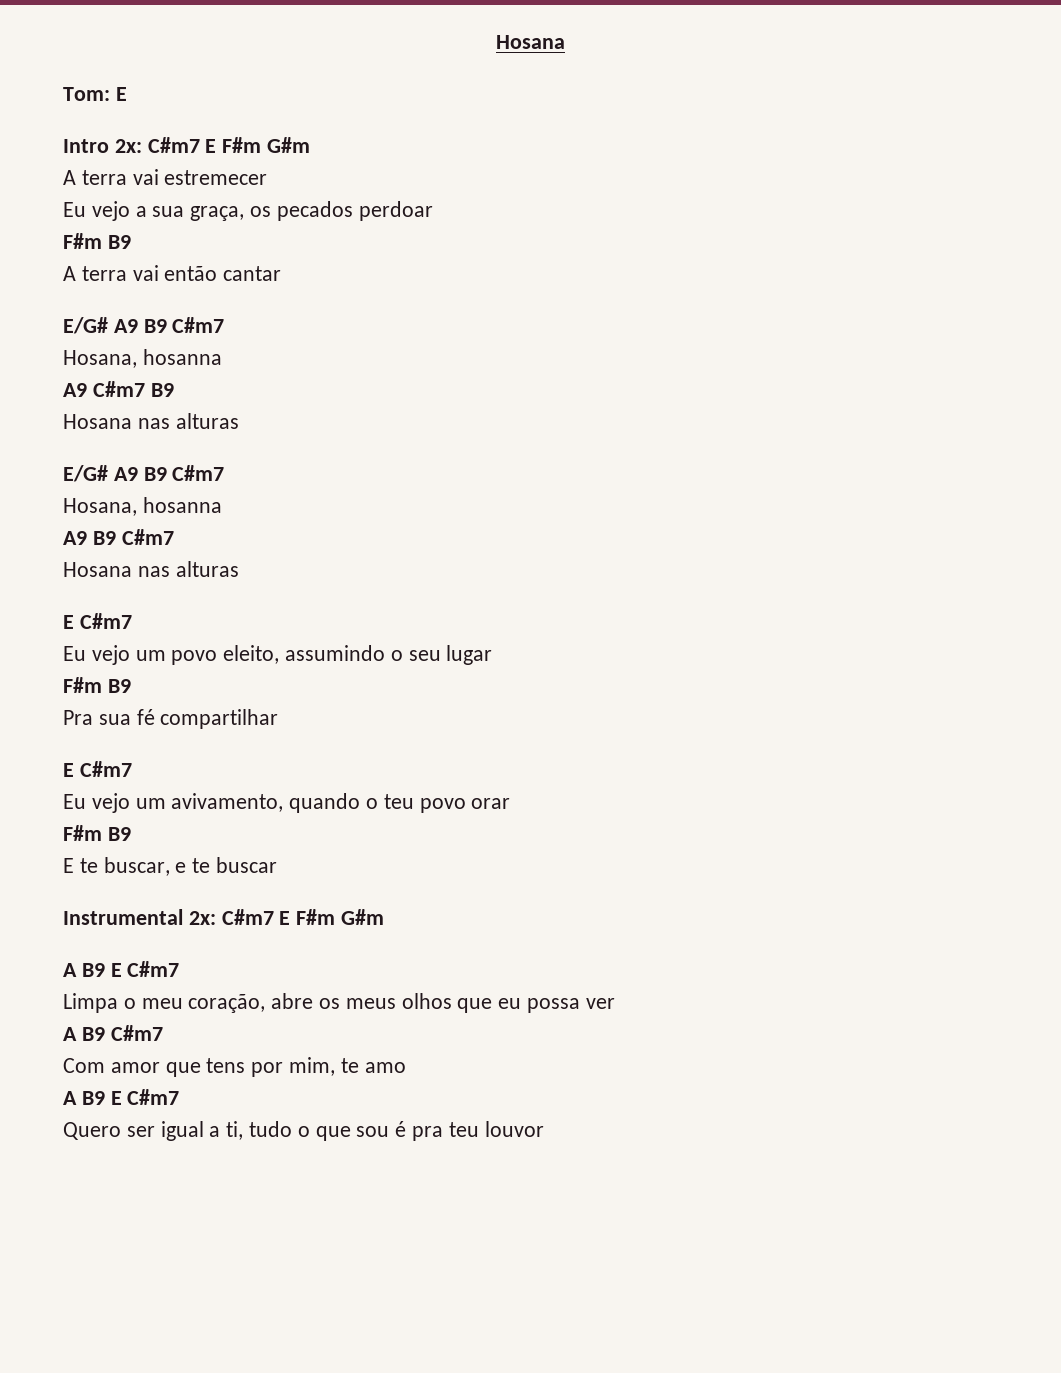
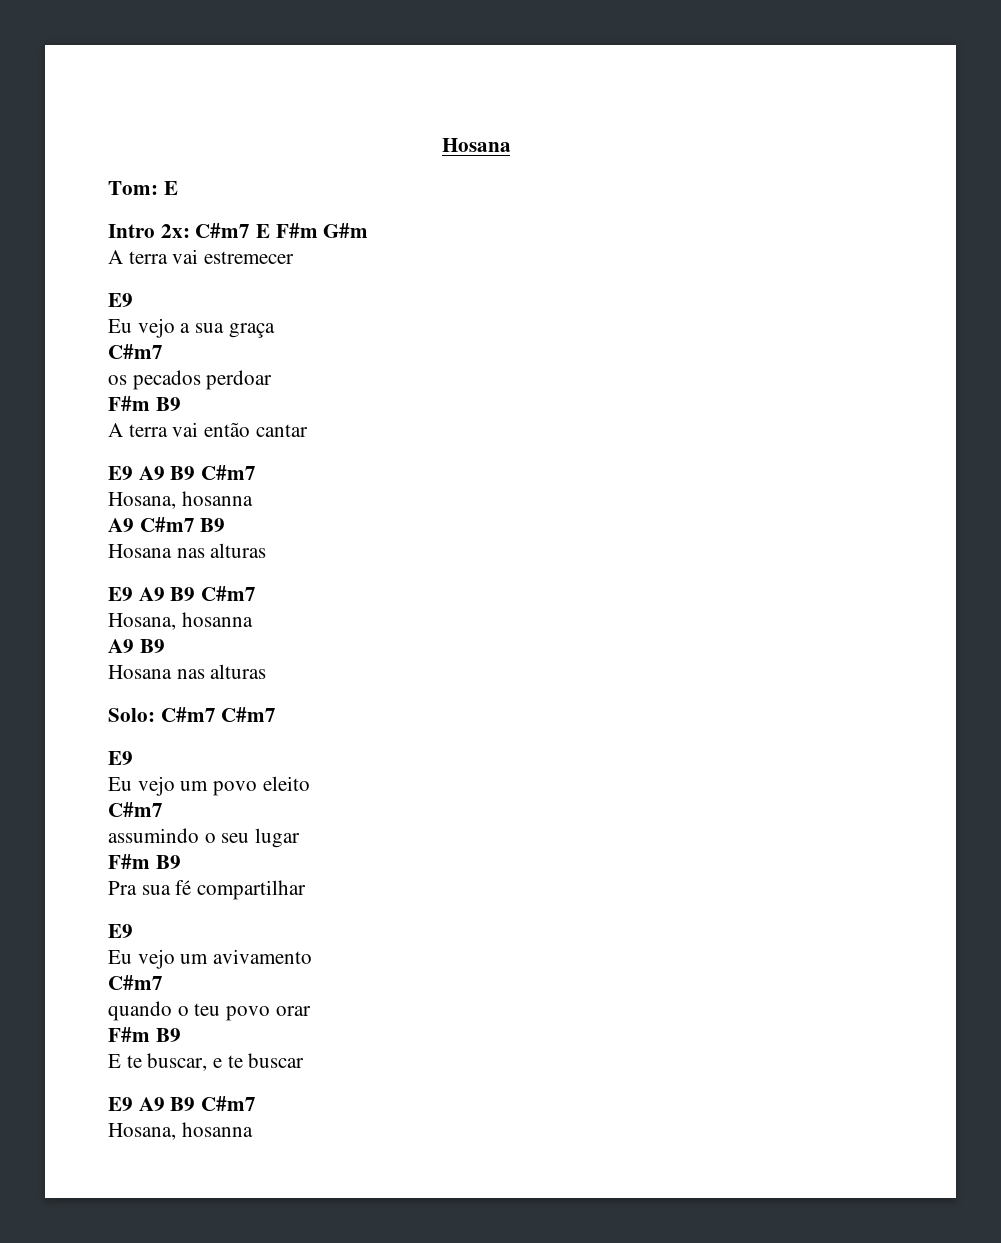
  A terra vai estremecer
+ E9
- Eu vejo a sua graça, os pecados perdoar
+ Eu vejo a sua graça
+ C#m7
+ os pecados perdoar
  A terra vai então cantar
- E/G# A9 B9 C#m7
+ E9 A9 B9 C#m7
  A9 C#m7 B9
  Hosana nas alturas
- E/G# A9 B9 C#m7
+ E9 A9 B9 C#m7
  Hosana, hosanna
- A9 B9 C#m7
+ A9 B9
  Hosana nas alturas
- E C#m7
+ Solo: C#m7 C#m7
+ E9
- Eu vejo um povo eleito, assumindo o seu lugar
+ Eu vejo um povo eleito
+ C#m7
+ assumindo o seu lugar
  Pra sua fé compartilhar
- E C#m7
- Eu vejo um avivamento, quando o teu povo orar
+ E9
+ Eu vejo um avivamento
+ C#m7
+ quando o teu povo orar
  E te buscar, e te buscar
- Instrumental 2x: C#m7 E F#m G#m
- A B9 E C#m7
- Limpa o meu coração, abre os meus olhos que eu possa ver
- A B9 C#m7
- Com amor que tens por mim, te amo
- A B9 E C#m7
- Quero ser igual a ti, tudo o que sou é pra teu louvor
+ E9 A9 B9 C#m7
+ Hosana, hosanna

